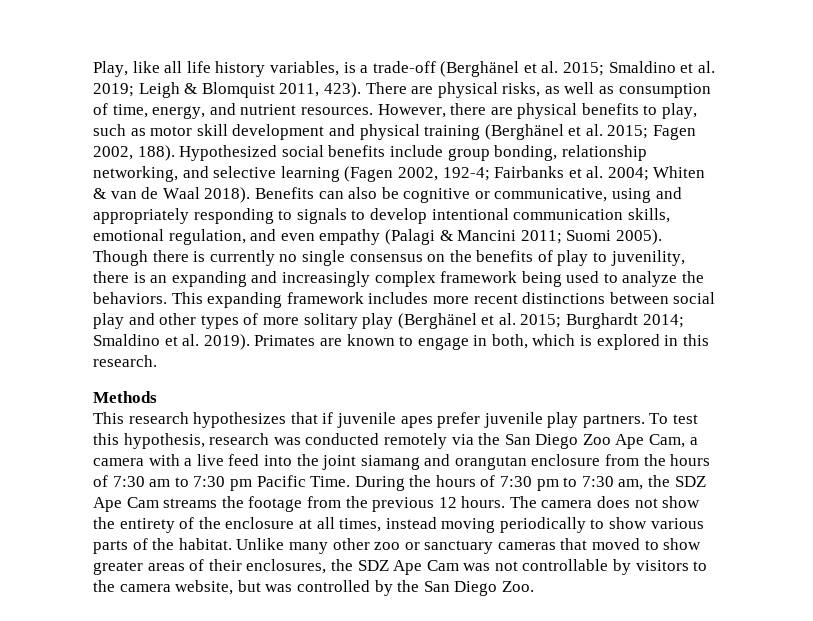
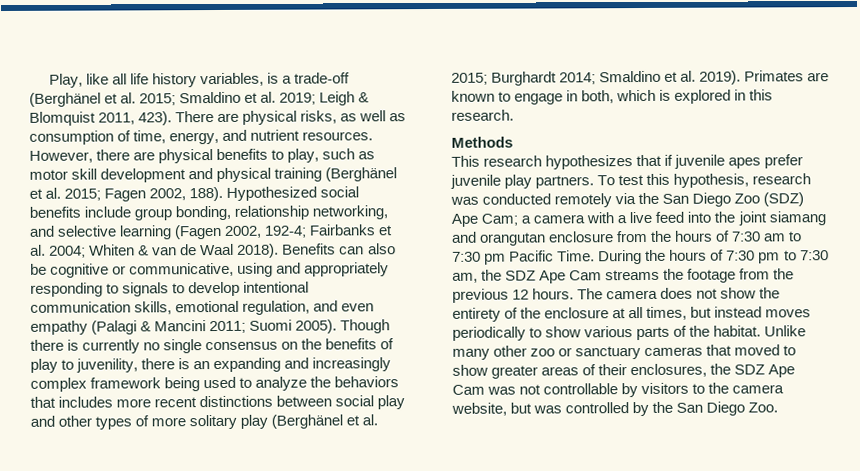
- Though there is currently no single consensus on the benefits of play to juvenility, there is an expanding and increasingly complex framework being used to analyze the behaviors. This expanding framework includes more recent distinctions between social play and other types of more solitary play (Berghänel et al. 2015; Burghardt 2014; Smaldino et al. 2019).
+ Though there is currently no single consensus on the benefits of play to juvenility, there is an expanding and increasingly complex framework being used to analyze the behaviors that includes more recent distinctions between social play and other types of more solitary play (Berghänel et al. 2015; Burghardt 2014; Smaldino et al. 2019).
- To test this hypothesis, research was conducted remotely via the San Diego Zoo Ape Cam, a camera with a live feed into the joint siamang and orangutan enclosure from the hours of 7:30 am to 7:30 pm Pacific Time.
+ To test this hypothesis, research was conducted remotely via the San Diego Zoo (SDZ) Ape Cam; a camera with a live feed into the joint siamang and orangutan enclosure from the hours of 7:30 am to 7:30 pm Pacific Time.
- The camera does not show the entirety of the enclosure at all times, instead moving periodically to show various parts of the habitat.
+ The camera does not show the entirety of the enclosure at all times, but instead moves periodically to show various parts of the habitat.

